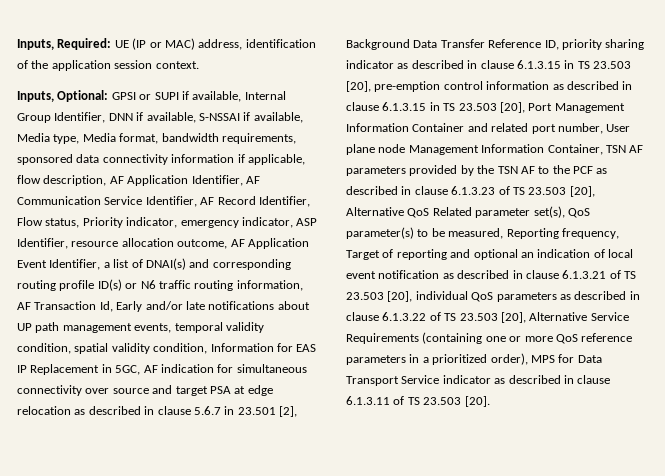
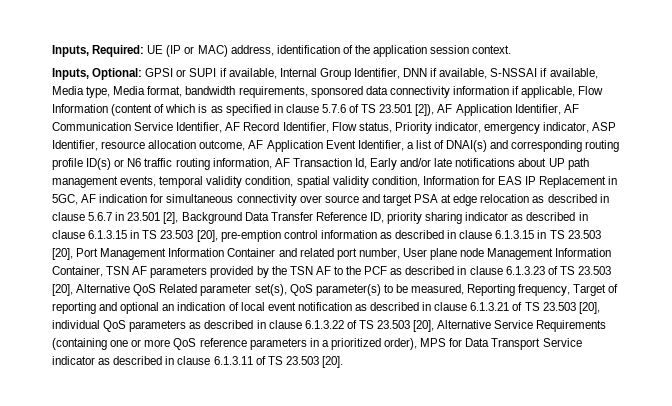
- GPSI or SUPI if available, Internal Group Identifier, DNN if available, S-NSSAI if available, Media type, Media format, bandwidth requirements, sponsored data connectivity information if applicable, flow description, AF Application Identifier, AF Communication Service Identifier, AF Record Identifier, Flow status, Priority indicator, emergency indicator, ASP Identifier, resource allocation outcome, AF Application Event Identifier, a list of DNAI(s) and corresponding routing profile ID(s) or N6 traffic routing information, AF Transaction Id, Early and/or late notifications about UP path management events, temporal validity condition, spatial validity condition, Information for EAS IP Replacement in 5GC, AF indication for simultaneous connectivity over source and target PSA at edge relocation as described in clause 5.6.7 in 23.501 [2], Background Data Transfer Reference ID, priority sharing indicator as described in clause 6.1.3.15 in TS 23.503 [20], pre-emption control information as described in clause 6.1.3.15 in TS 23.503 [20], Port Management Information Container and related port number, User plane node Management Information Container, TSN AF parameters provided by the TSN AF to the PCF as described in clause 6.1.3.23 of TS 23.503 [20], Alternative QoS Related parameter set(s), QoS parameter(s) to be measured, Reporting frequency, Target of reporting and optional an indication of local event notification as described in clause 6.1.3.21 of TS 23.503 [20], individual QoS parameters as described in clause 6.1.3.22 of TS 23.503 [20], Alternative Service Requirements (containing one or more QoS reference parameters in a prioritized order), MPS for Data Transport Service indicator as described in clause 6.1.3.11 of TS 23.503 [20].
+ GPSI or SUPI if available, Internal Group Identifier, DNN if available, S-NSSAI if available, Media type, Media format, bandwidth requirements, sponsored data connectivity information if applicable, Flow Information (content of which is as specified in clause 5.7.6 of TS 23.501 [2]), AF Application Identifier, AF Communication Service Identifier, AF Record Identifier, Flow status, Priority indicator, emergency indicator, ASP Identifier, resource allocation outcome, AF Application Event Identifier, a list of DNAI(s) and corresponding routing profile ID(s) or N6 traffic routing information, AF Transaction Id, Early and/or late notifications about UP path management events, temporal validity condition, spatial validity condition, Information for EAS IP Replacement in 5GC, AF indication for simultaneous connectivity over source and target PSA at edge relocation as described in clause 5.6.7 in 23.501 [2], Background Data Transfer Reference ID, priority sharing indicator as described in clause 6.1.3.15 in TS 23.503 [20], pre-emption control information as described in clause 6.1.3.15 in TS 23.503 [20], Port Management Information Container and related port number, User plane node Management Information Container, TSN AF parameters provided by the TSN AF to the PCF as described in clause 6.1.3.23 of TS 23.503 [20], Alternative QoS Related parameter set(s), QoS parameter(s) to be measured, Reporting frequency, Target of reporting and optional an indication of local event notification as described in clause 6.1.3.21 of TS 23.503 [20], individual QoS parameters as described in clause 6.1.3.22 of TS 23.503 [20], Alternative Service Requirements (containing one or more QoS reference parameters in a prioritized order), MPS for Data Transport Service indicator as described in clause 6.1.3.11 of TS 23.503 [20].

